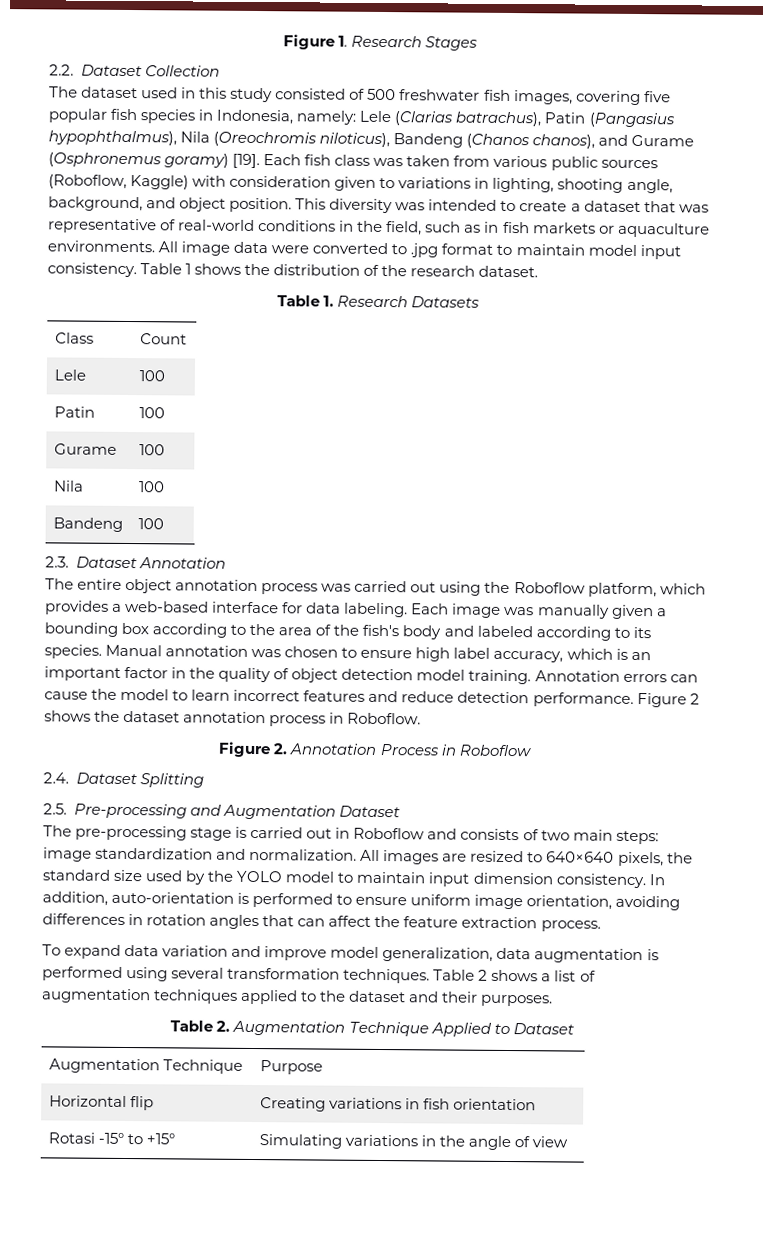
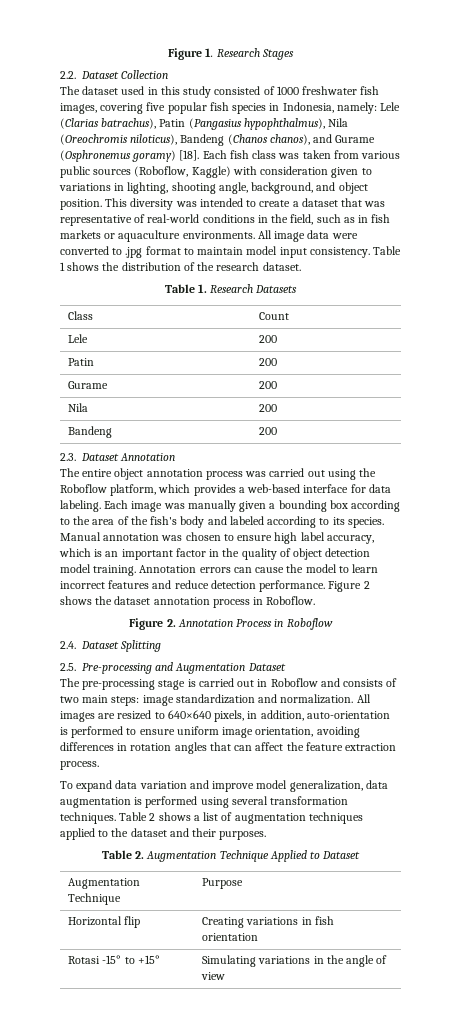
- The dataset used in this study consisted of 500 freshwater fish images, covering five popular fish species in Indonesia, namely: Lele (Clarias batrachus), Patin (Pangasius hypophthalmus), Nila (Oreochromis niloticus), Bandeng (Chanos chanos), and Gurame (Osphronemus goramy) [19].
+ The dataset used in this study consisted of 1000 freshwater fish images, covering five popular fish species in Indonesia, namely: Lele (Clarias batrachus), Patin (Pangasius hypophthalmus), Nila (Oreochromis niloticus), Bandeng (Chanos chanos), and Gurame (Osphronemus goramy) [18].
- Lele | 100
+ Lele | 200
- Patin | 100
+ Patin | 200
- Gurame | 100
+ Gurame | 200
- Nila | 100
+ Nila | 200
- Bandeng | 100
+ Bandeng | 200
- All images are resized to 640×640 pixels, the standard size used by the YOLO model to maintain input dimension consistency. In addition, auto-orientation is performed to ensure uniform image orientation, avoiding differences in rotation angles that can affect the feature extraction process.
+ All images are resized to 640×640 pixels, in addition, auto-orientation is performed to ensure uniform image orientation, avoiding differences in rotation angles that can affect the feature extraction process.

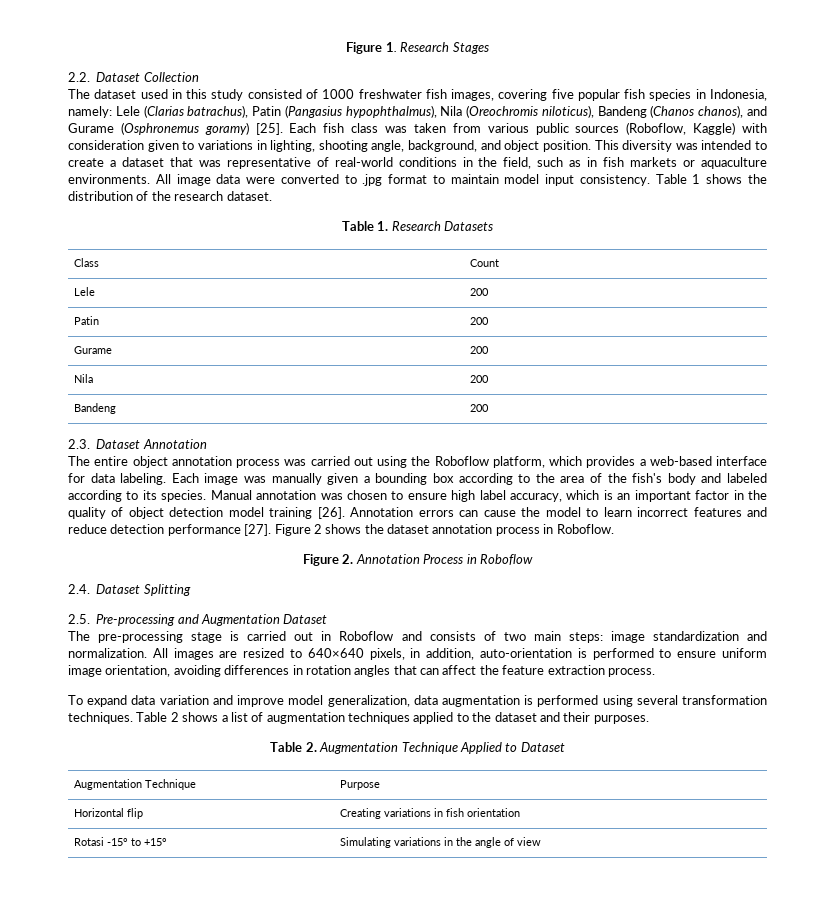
- The dataset used in this study consisted of 1000 freshwater fish images, covering five popular fish species in Indonesia, namely: Lele (Clarias batrachus), Patin (Pangasius hypophthalmus), Nila (Oreochromis niloticus), Bandeng (Chanos chanos), and Gurame (Osphronemus goramy) [18].
+ The dataset used in this study consisted of 1000 freshwater fish images, covering five popular fish species in Indonesia, namely: Lele (Clarias batrachus), Patin (Pangasius hypophthalmus), Nila (Oreochromis niloticus), Bandeng (Chanos chanos), and Gurame (Osphronemus goramy) [25].
- Manual annotation was chosen to ensure high label accuracy, which is an important factor in the quality of object detection model training.
+ Manual annotation was chosen to ensure high label accuracy, which is an important factor in the quality of object detection model training [26].
- Annotation errors can cause the model to learn incorrect features and reduce detection performance.
+ Annotation errors can cause the model to learn incorrect features and reduce detection performance [27].

